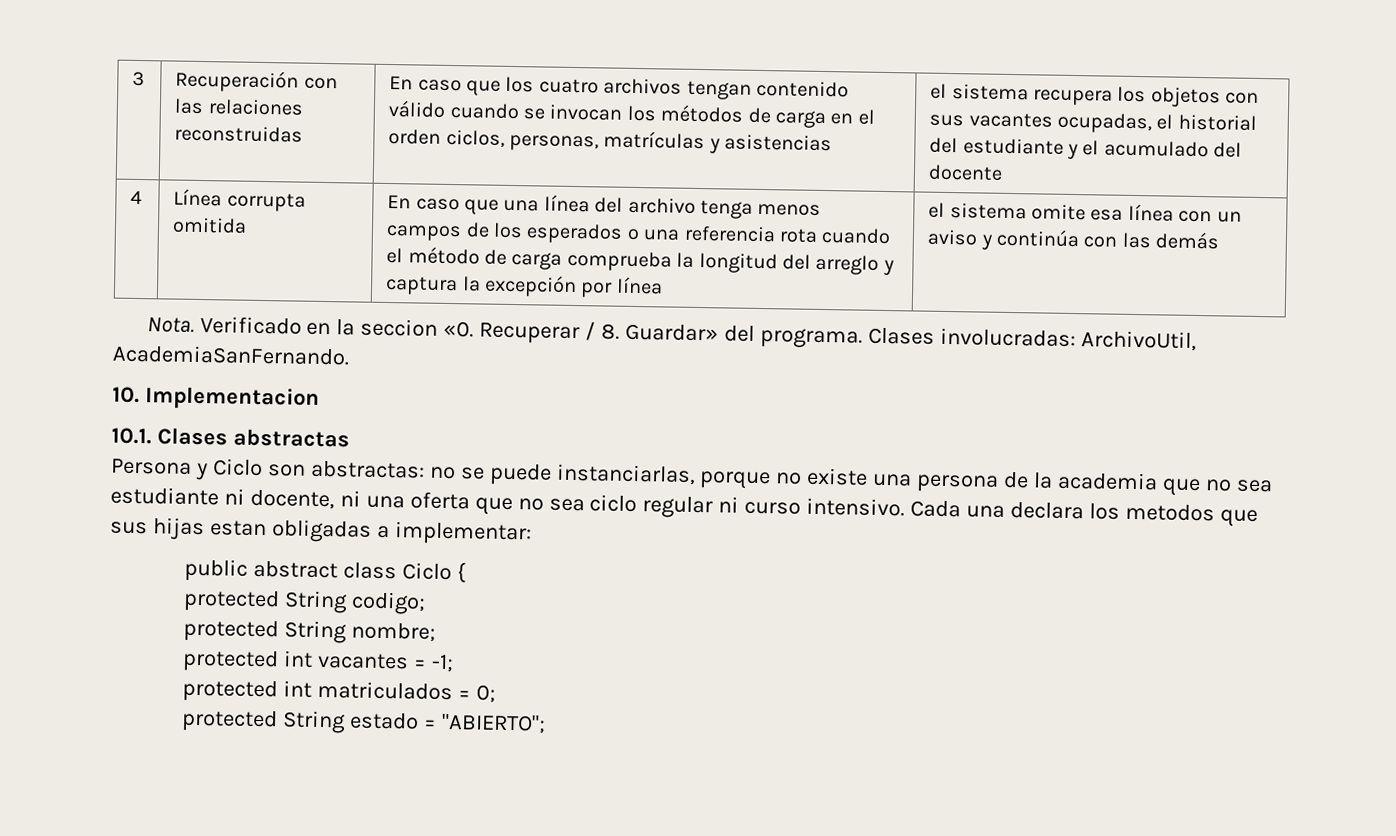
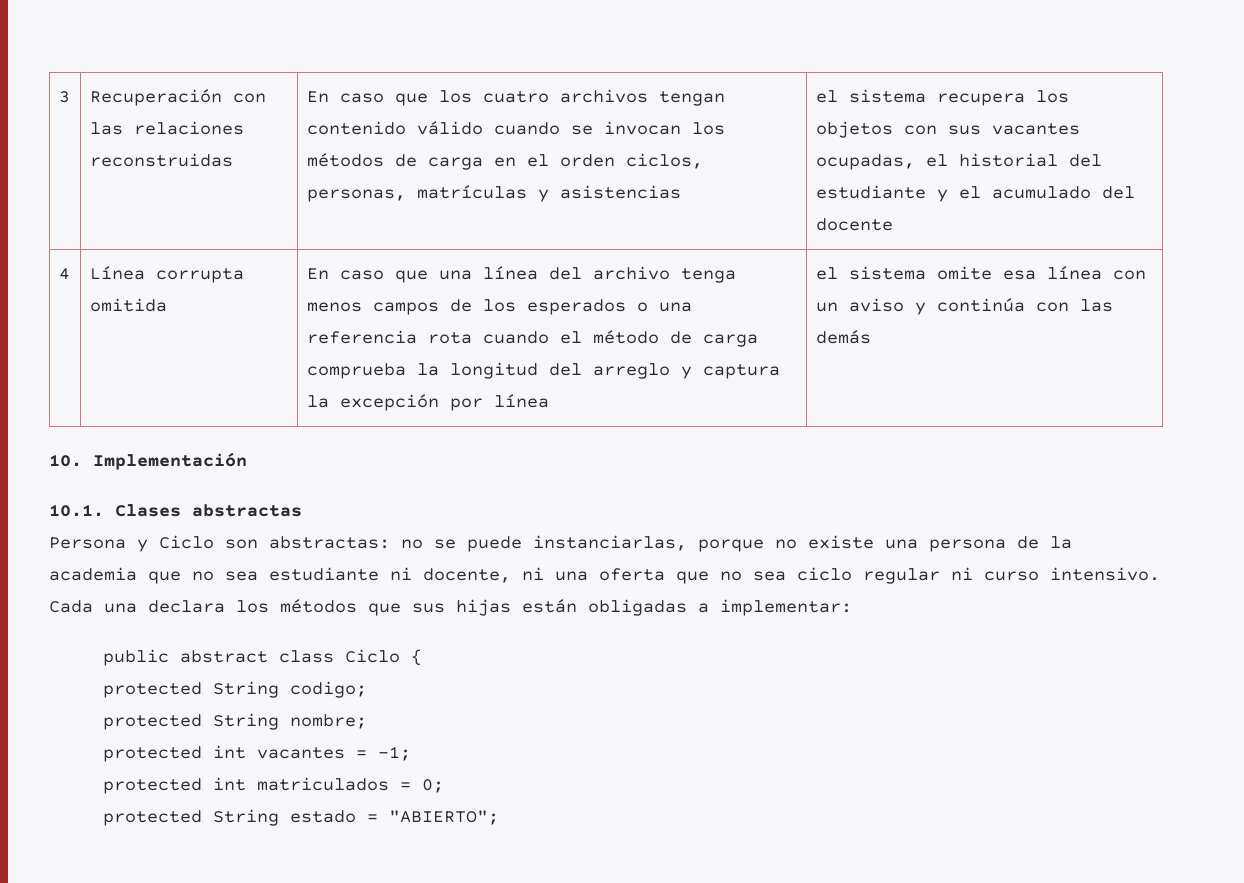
- Nota. Verificado en la seccion «0. Recuperar / 8. Guardar» del programa. Clases involucradas: ArchivoUtil, AcademiaSanFernando.
- 10. Implementacion
+ 10. Implementación
- Cada una declara los metodos que sus hijas estan obligadas a implementar:
+ Cada una declara los métodos que sus hijas están obligadas a implementar:

